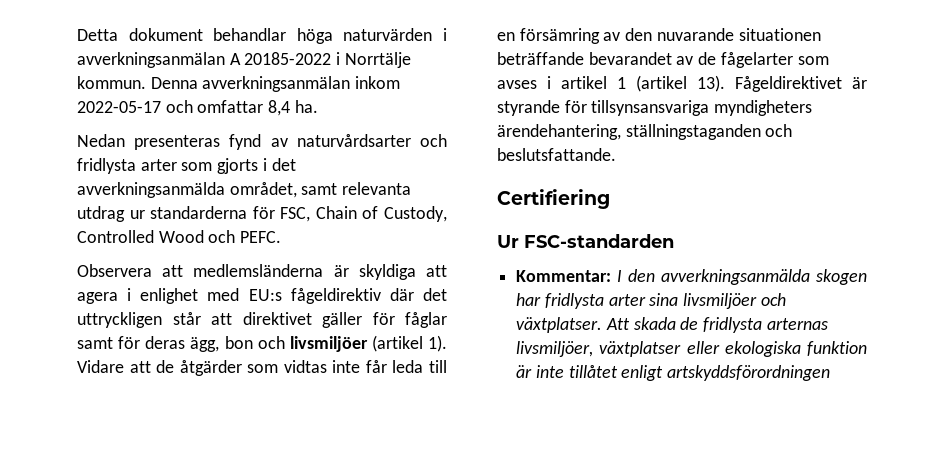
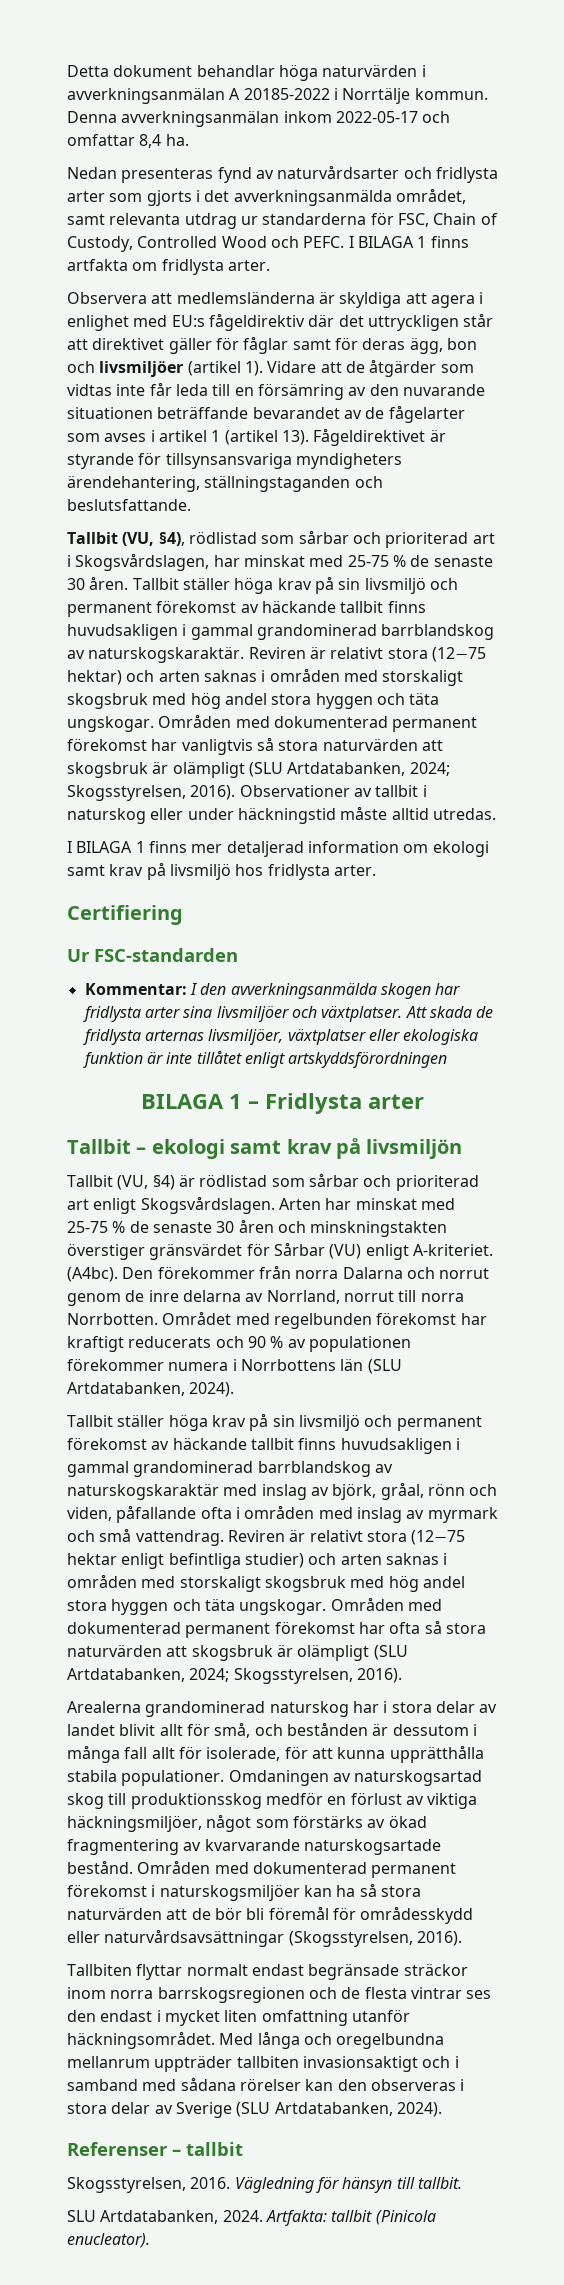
+ I BILAGA 1 finns artfakta om fridlysta arter.
+ Tallbit (VU, §4), rödlistad som sårbar och prioriterad art i Skogsvårdslagen, har minskat med 25-75 % de senaste 30 åren. Tallbit ställer höga krav på sin livsmiljö och permanent förekomst av häckande tallbit finns huvudsakligen i gammal grandominerad barrblandskog av naturskogskaraktär. Reviren är relativt stora (12−75 hektar) och arten saknas i områden med storskaligt skogsbruk med hög andel stora hyggen och täta ungskogar. Områden med dokumenterad permanent förekomst har vanligtvis så stora naturvärden att skogsbruk är olämpligt (SLU Artdatabanken, 2024; Skogsstyrelsen, 2016). Observationer av tallbit i naturskog eller under häckningstid måste alltid utredas.
+ I BILAGA 1 finns mer detaljerad information om ekologi samt krav på livsmiljö hos fridlysta arter.
+ BILAGA 1 – Fridlysta arter
+ Tallbit – ekologi samt krav på livsmiljön
+ Tallbit (VU, §4) är rödlistad som sårbar och prioriterad art enligt Skogsvårdslagen. Arten har minskat med 25-75 % de senaste 30 åren och minskningstakten överstiger gränsvärdet för Sårbar (VU) enligt A-kriteriet. (A4bc). Den förekommer från norra Dalarna och norrut genom de inre delarna av Norrland, norrut till norra Norrbotten. Området med regelbunden förekomst har kraftigt reducerats och 90 % av populationen förekommer numera i Norrbottens län (SLU Artdatabanken, 2024).
+ Tallbit ställer höga krav på sin livsmiljö och permanent förekomst av häckande tallbit finns huvudsakligen i gammal grandominerad barrblandskog av naturskogskaraktär med inslag av björk, gråal, rönn och viden, påfallande ofta i områden med inslag av myrmark och små vattendrag. Reviren är relativt stora (12−75 hektar enligt befintliga studier) och arten saknas i områden med storskaligt skogsbruk med hög andel stora hyggen och täta ungskogar. Områden med dokumenterad permanent förekomst har ofta så stora naturvärden att skogsbruk är olämpligt (SLU Artdatabanken, 2024; Skogsstyrelsen, 2016).
+ Arealerna grandominerad naturskog har i stora delar av landet blivit allt för små, och bestånden är dessutom i många fall allt för isolerade, för att kunna upprätthålla stabila populationer. Omdaningen av naturskogsartad skog till produktionsskog medför en förlust av viktiga häckningsmiljöer, något som förstärks av ökad fragmentering av kvarvarande naturskogsartade bestånd. Områden med dokumenterad permanent förekomst i naturskogsmiljöer kan ha så stora naturvärden att de bör bli föremål för områdesskydd eller naturvårdsavsättningar (Skogsstyrelsen, 2016).
+ Tallbiten flyttar normalt endast begränsade sträckor inom norra barrskogsregionen och de flesta vintrar ses den endast i mycket liten omfattning utanför häckningsområdet. Med långa och oregelbundna mellanrum uppträder tallbiten invasionsaktigt och i samband med sådana rörelser kan den observeras i stora delar av Sverige (SLU Artdatabanken, 2024).
+ Referenser – tallbit
+ Skogsstyrelsen, 2016. Vägledning för hänsyn till tallbit.
+ SLU Artdatabanken, 2024. Artfakta: tallbit (Pinicola enucleator).

